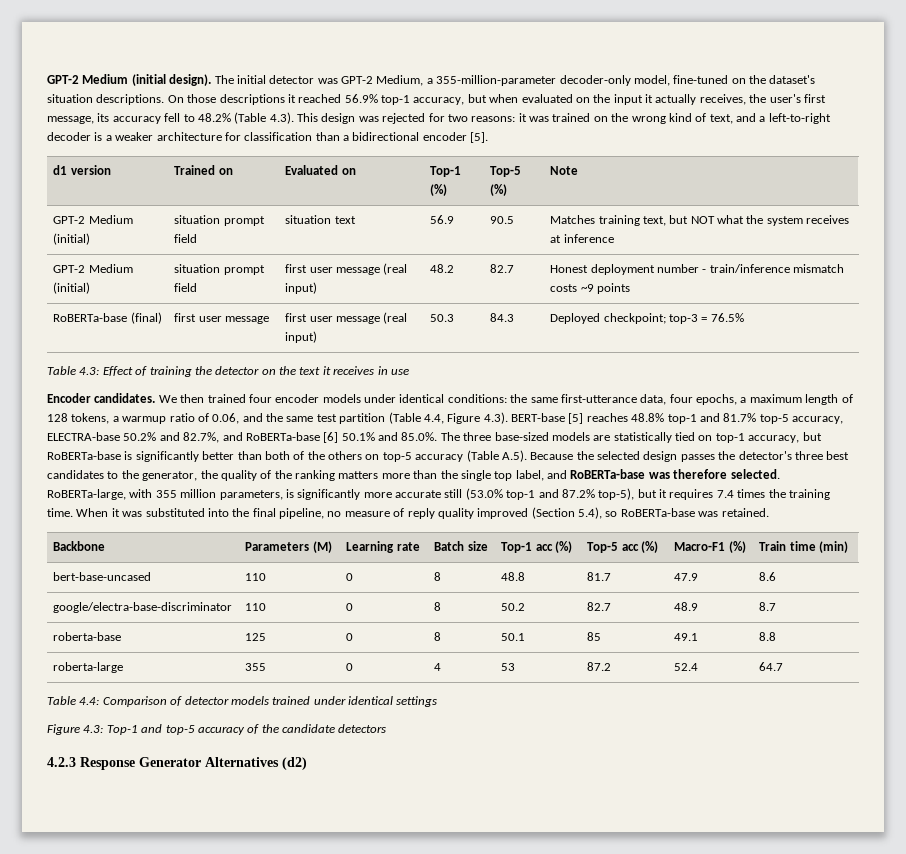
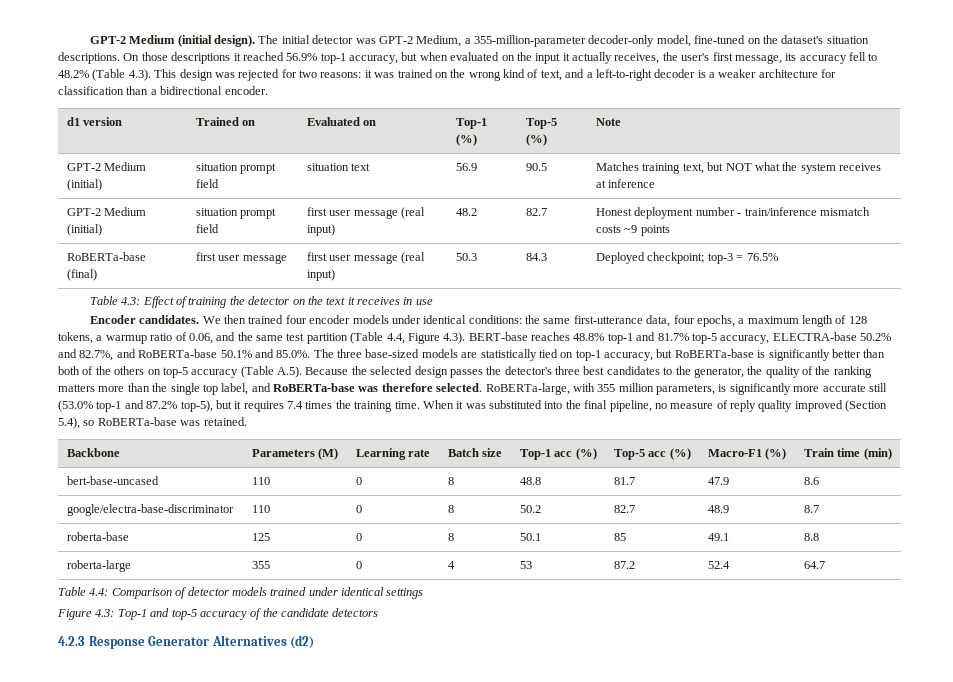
- On those descriptions it reached 56.9% top-1 accuracy, but when evaluated on the input it actually receives, the user's first message, its accuracy fell to 48.2% (Table 4.3). This design was rejected for two reasons: it was trained on the wrong kind of text, and a left-to-right decoder is a weaker architecture for classification than a bidirectional encoder [5].
+ On those descriptions it reached 56.9% top-1 accuracy, but when evaluated on the input it actually receives, the user's first message, its accuracy fell to 48.2% (Table 4.3). This design was rejected for two reasons: it was trained on the wrong kind of text, and a left-to-right decoder is a weaker architecture for classification than a bidirectional encoder.
- the same first-utterance data, four epochs, a maximum length of 128 tokens, a warmup ratio of 0.06, and the same test partition (Table 4.4, Figure 4.3). BERT-base [5] reaches 48.8% top-1 and 81.7% top-5 accuracy, ELECTRA-base 50.2% and 82.7%, and RoBERTa-base [6] 50.1% and 85.0%. The three base-sized models are statistically tied on top-1 accuracy, but RoBERTa-base is significantly better than both of the others on top-5 accuracy (Table A.5). Because the selected design passes the detector's three best candidates to the generator, the quality of the ranking matters more than the single top label, and RoBERTa-base was therefore selected.
+ the same first-utterance data, four epochs, a maximum length of 128 tokens, a warmup ratio of 0.06, and the same test partition (Table 4.4, Figure 4.3). BERT-base reaches 48.8% top-1 and 81.7% top-5 accuracy, ELECTRA-base 50.2% and 82.7%, and RoBERTa-base 50.1% and 85.0%. The three base-sized models are statistically tied on top-1 accuracy, but RoBERTa-base is significantly better than both of the others on top-5 accuracy (Table A.5). Because the selected design passes the detector's three best candidates to the generator, the quality of the ranking matters more than the single top label, and RoBERTa-base was therefore selected.

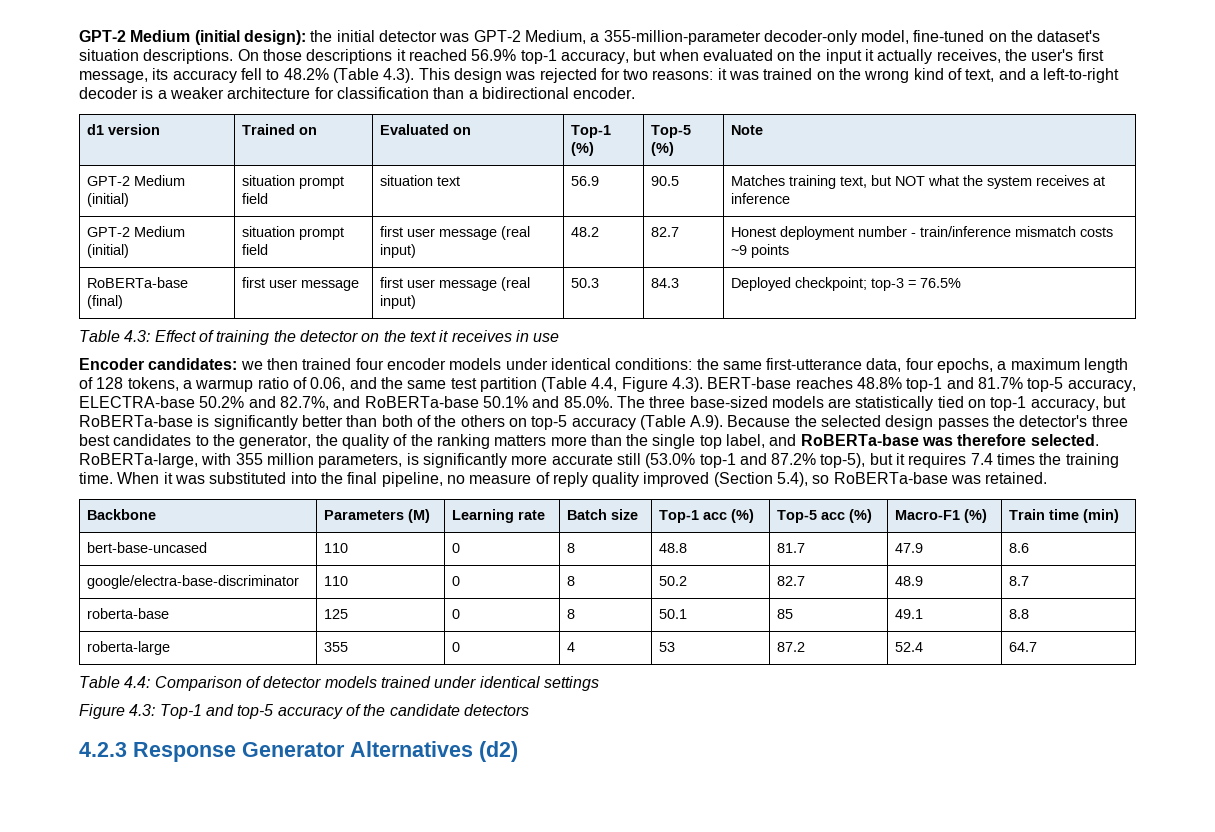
- GPT-2 Medium (initial design). The initial detector was GPT-2 Medium, a 355-million-parameter decoder-only model, fine-tuned on the dataset's situation descriptions.
+ GPT-2 Medium (initial design): the initial detector was GPT-2 Medium, a 355-million-parameter decoder-only model, fine-tuned on the dataset's situation descriptions.
- Encoder candidates. We then trained four encoder models under identical conditions:
+ Encoder candidates: we then trained four encoder models under identical conditions:
- the same first-utterance data, four epochs, a maximum length of 128 tokens, a warmup ratio of 0.06, and the same test partition (Table 4.4, Figure 4.3). BERT-base reaches 48.8% top-1 and 81.7% top-5 accuracy, ELECTRA-base 50.2% and 82.7%, and RoBERTa-base 50.1% and 85.0%. The three base-sized models are statistically tied on top-1 accuracy, but RoBERTa-base is significantly better than both of the others on top-5 accuracy (Table A.5). Because the selected design passes the detector's three best candidates to the generator, the quality of the ranking matters more than the single top label, and RoBERTa-base was therefore selected.
+ the same first-utterance data, four epochs, a maximum length of 128 tokens, a warmup ratio of 0.06, and the same test partition (Table 4.4, Figure 4.3). BERT-base reaches 48.8% top-1 and 81.7% top-5 accuracy, ELECTRA-base 50.2% and 82.7%, and RoBERTa-base 50.1% and 85.0%. The three base-sized models are statistically tied on top-1 accuracy, but RoBERTa-base is significantly better than both of the others on top-5 accuracy (Table A.9). Because the selected design passes the detector's three best candidates to the generator, the quality of the ranking matters more than the single top label, and RoBERTa-base was therefore selected.

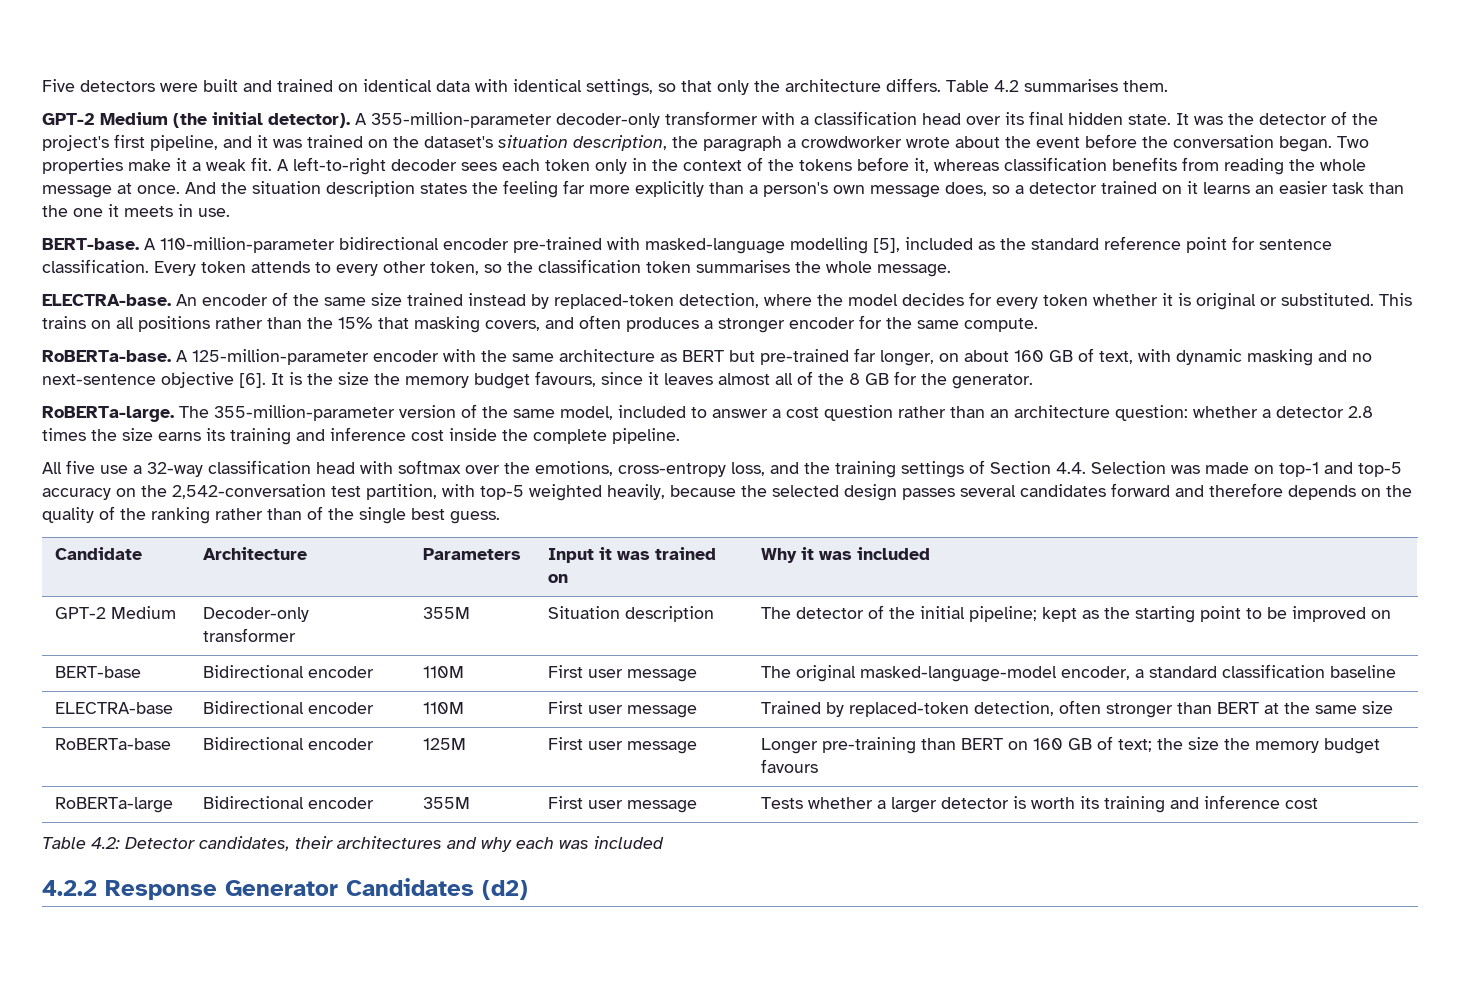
- GPT-2 Medium (initial design): the initial detector was GPT-2 Medium, a 355-million-parameter decoder-only model, fine-tuned on the dataset's situation descriptions. On those descriptions it reached 56.9% top-1 accuracy, but when evaluated on the input it actually receives, the user's first message, its accuracy fell to 48.2% (Table 4.3). This design was rejected for two reasons: it was trained on the wrong kind of text, and a left-to-right decoder is a weaker architecture for classification than a bidirectional encoder.
- d1 version | Trained on | Evaluated on | Top-1 (%) | Top-5 (%) | Note
- GPT-2 Medium (initial) | situation prompt field | situation text | 56.9 | 90.5 | Matches training text, but NOT what the system receives at inference
- GPT-2 Medium (initial) | situation prompt field | first user message (real input) | 48.2 | 82.7 | Honest deployment number - train/inference mismatch costs ~9 points
- RoBERTa-base (final) | first user message | first user message (real input) | 50.3 | 84.3 | Deployed checkpoint; top-3 = 76.5%
- Table 4.3: Effect of training the detector on the text it receives in use
- Encoder candidates: we then trained four encoder models under identical conditions: the same first-utterance data, four epochs, a maximum length of 128 tokens, a warmup ratio of 0.06, and the same test partition (Table 4.4, Figure 4.3). BERT-base reaches 48.8% top-1 and 81.7% top-5 accuracy, ELECTRA-base 50.2% and 82.7%, and RoBERTa-base 50.1% and 85.0%. The three base-sized models are statistically tied on top-1 accuracy, but RoBERTa-base is significantly better than both of the others on top-5 accuracy (Table A.9). Because the selected design passes the detector's three best candidates to the generator, the quality of the ranking matters more than the single top label, and RoBERTa-base was therefore selected. RoBERTa-large, with 355 million parameters, is significantly more accurate still (53.0% top-1 and 87.2% top-5), but it requires 7.4 times the training time. When it was substituted into the final pipeline, no measure of reply quality improved (Section 5.4), so RoBERTa-base was retained.
- Backbone | Parameters (M) | Learning rate | Batch size | Top-1 acc (%) | Top-5 acc (%) | Macro-F1 (%) | Train time (min)
- bert-base-uncased | 110 | 0 | 8 | 48.8 | 81.7 | 47.9 | 8.6
- google/electra-base-discriminator | 110 | 0 | 8 | 50.2 | 82.7 | 48.9 | 8.7
- roberta-base | 125 | 0 | 8 | 50.1 | 85 | 49.1 | 8.8
- roberta-large | 355 | 0 | 4 | 53 | 87.2 | 52.4 | 64.7
- Table 4.4: Comparison of detector models trained under identical settings
- Figure 4.3: Top-1 and top-5 accuracy of the candidate detectors
- 4.2.3 Response Generator Alternatives (d2)
+ Five detectors were built and trained on identical data with identical settings, so that only the architecture differs. Table 4.2 summarises them.
+ GPT-2 Medium (the initial detector). A 355-million-parameter decoder-only transformer with a classification head over its final hidden state. It was the detector of the project's first pipeline, and it was trained on the dataset's situation description, the paragraph a crowdworker wrote about the event before the conversation began. Two properties make it a weak fit. A left-to-right decoder sees each token only in the context of the tokens before it, whereas classification benefits from reading the whole message at once. And the situation description states the feeling far more explicitly than a person's own message does, so a detector trained on it learns an easier task than the one it meets in use.
+ BERT-base. A 110-million-parameter bidirectional encoder pre-trained with masked-language modelling [5], included as the standard reference point for sentence classification. Every token attends to every other token, so the classification token summarises the whole message.
+ ELECTRA-base. An encoder of the same size trained instead by replaced-token detection, where the model decides for every token whether it is original or substituted. This trains on all positions rather than the 15% that masking covers, and often produces a stronger encoder for the same compute.
+ RoBERTa-base. A 125-million-parameter encoder with the same architecture as BERT but pre-trained far longer, on about 160 GB of text, with dynamic masking and no next-sentence objective [6]. It is the size the memory budget favours, since it leaves almost all of the 8 GB for the generator.
+ RoBERTa-large. The 355-million-parameter version of the same model, included to answer a cost question rather than an architecture question: whether a detector 2.8 times the size earns its training and inference cost inside the complete pipeline.
+ All five use a 32-way classification head with softmax over the emotions, cross-entropy loss, and the training settings of Section 4.4. Selection was made on top-1 and top-5 accuracy on the 2,542-conversation test partition, with top-5 weighted heavily, because the selected design passes several candidates forward and therefore depends on the quality of the ranking rather than of the single best guess.
+ Candidate | Architecture | Parameters | Input it was trained on | Why it was included
+ GPT-2 Medium | Decoder-only transformer | 355M | Situation description | The detector of the initial pipeline; kept as the starting point to be improved on
+ BERT-base | Bidirectional encoder | 110M | First user message | The original masked-language-model encoder, a standard classification baseline
+ ELECTRA-base | Bidirectional encoder | 110M | First user message | Trained by replaced-token detection, often stronger than BERT at the same size
+ RoBERTa-base | Bidirectional encoder | 125M | First user message | Longer pre-training than BERT on 160 GB of text; the size the memory budget favours
+ RoBERTa-large | Bidirectional encoder | 355M | First user message | Tests whether a larger detector is worth its training and inference cost
+ Table 4.2: Detector candidates, their architectures and why each was included
+ 4.2.2 Response Generator Candidates (d2)

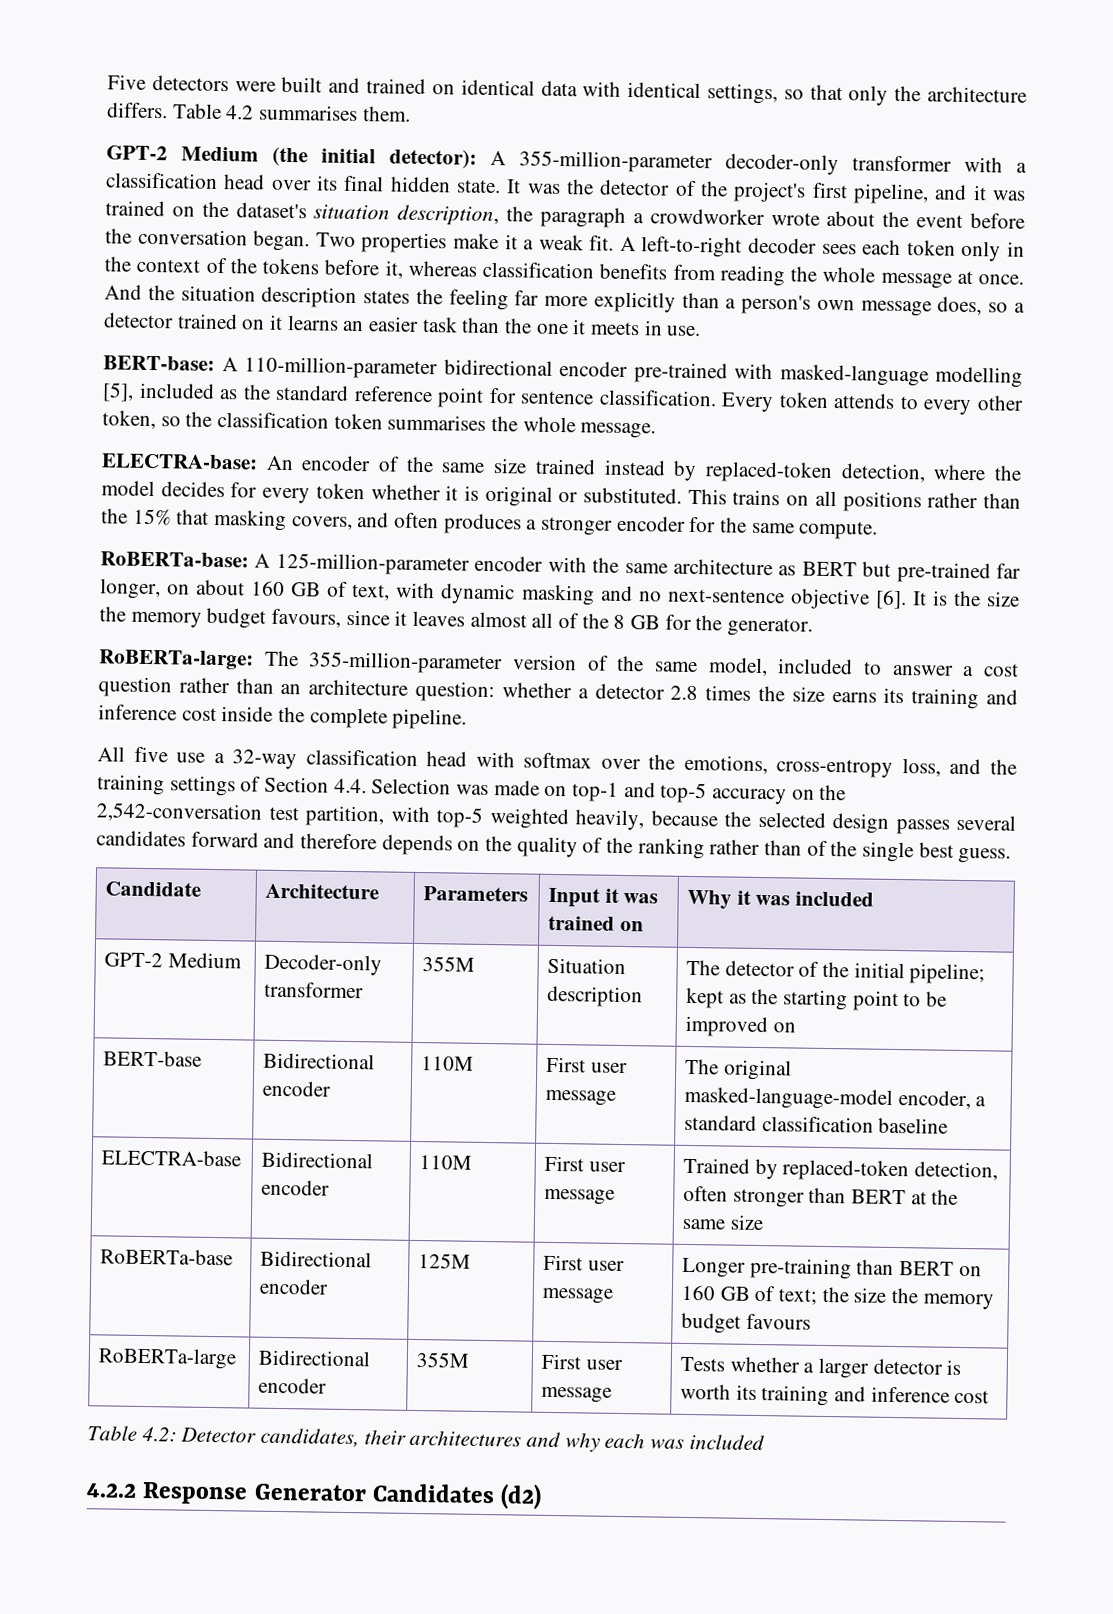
- GPT-2 Medium (the initial detector). A 355-million-parameter decoder-only transformer with a classification head over its final hidden state.
+ GPT-2 Medium (the initial detector): A 355-million-parameter decoder-only transformer with a classification head over its final hidden state.
- BERT-base. A 110-million-parameter bidirectional encoder pre-trained with masked-language modelling [5], included as the standard reference point for sentence classification.
+ BERT-base: A 110-million-parameter bidirectional encoder pre-trained with masked-language modelling [5], included as the standard reference point for sentence classification.
- ELECTRA-base. An encoder of the same size trained instead by replaced-token detection, where the model decides for every token whether it is original or substituted.
+ ELECTRA-base: An encoder of the same size trained instead by replaced-token detection, where the model decides for every token whether it is original or substituted.
- RoBERTa-base. A 125-million-parameter encoder with the same architecture as BERT but pre-trained far longer, on about 160 GB of text, with dynamic masking and no next-sentence objective [6].
+ RoBERTa-base: A 125-million-parameter encoder with the same architecture as BERT but pre-trained far longer, on about 160 GB of text, with dynamic masking and no next-sentence objective [6].
- RoBERTa-large. The 355-million-parameter version of the same model, included to answer a cost question rather than an architecture question: whether a detector 2.8 times the size earns its training and inference cost inside the complete pipeline.
+ RoBERTa-large: The 355-million-parameter version of the same model, included to answer a cost question rather than an architecture question: whether a detector 2.8 times the size earns its training and inference cost inside the complete pipeline.

